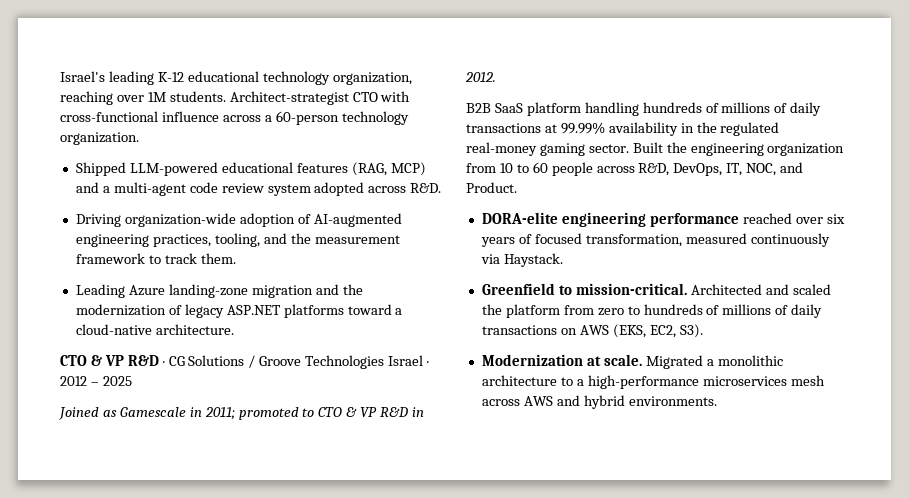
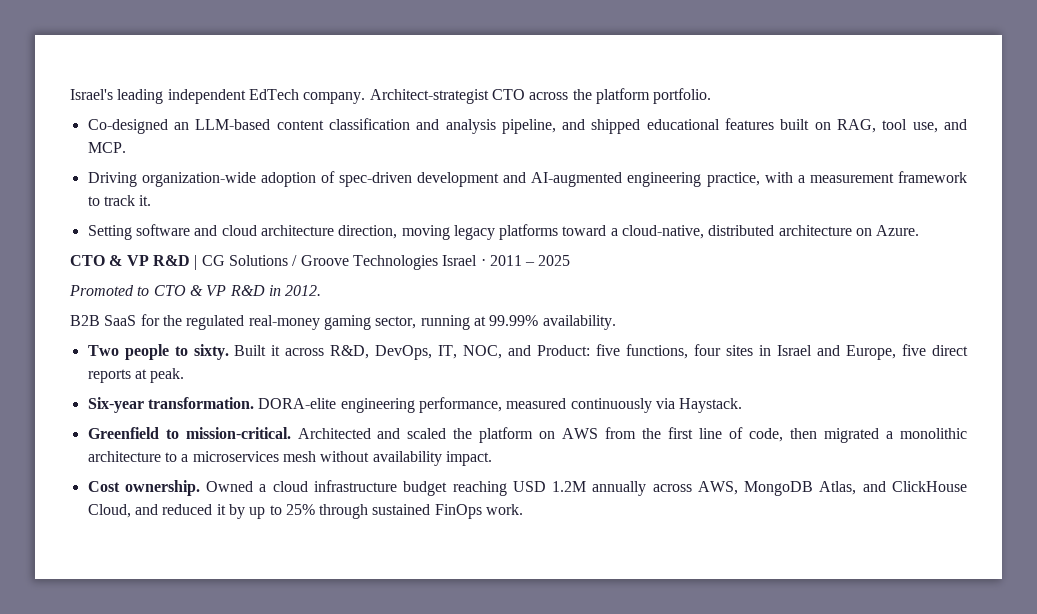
- Israel's leading K-12 educational technology organization, reaching over 1M students. Architect-strategist CTO with cross-functional influence across a 60-person technology organization.
- Shipped LLM-powered educational features (RAG, MCP) and a multi-agent code review system adopted across R&D.
- Driving organization-wide adoption of AI-augmented engineering practices, tooling, and the measurement framework to track them.
- Leading Azure landing-zone migration and the modernization of legacy ASP.NET platforms toward a cloud-native architecture.
- CTO & VP R&D · CG Solutions / Groove Technologies Israel · 2012 – 2025
+ Israel's leading independent EdTech company. Architect-strategist CTO across the platform portfolio.
+ Co-designed an LLM-based content classification and analysis pipeline, and shipped educational features built on RAG, tool use, and MCP.
+ Driving organization-wide adoption of spec-driven development and AI-augmented engineering practice, with a measurement framework to track it.
+ Setting software and cloud architecture direction, moving legacy platforms toward a cloud-native, distributed architecture on Azure.
+ CTO & VP R&D | CG Solutions / Groove Technologies Israel · 2011 – 2025
- Joined as Gamescale in 2011; promoted to CTO & VP R&D in 2012.
+ Promoted to CTO & VP R&D in 2012.
- B2B SaaS platform handling hundreds of millions of daily transactions at 99.99% availability in the regulated real-money gaming sector. Built the engineering organization from 10 to 60 people across R&D, DevOps, IT, NOC, and Product.
- DORA-elite engineering performance reached over six years of focused transformation, measured continuously via Haystack.
+ B2B SaaS for the regulated real-money gaming sector, running at 99.99% availability.
+ Two people to sixty. Built it across R&D, DevOps, IT, NOC, and Product: five functions, four sites in Israel and Europe, five direct reports at peak.
+ Six-year transformation. DORA-elite engineering performance, measured continuously via Haystack.
- Architected and scaled the platform from zero to hundreds of millions of daily transactions on AWS (EKS, EC2, S3).
- Modernization at scale. Migrated a monolithic architecture to a high-performance microservices mesh across AWS and hybrid environments.
+ Architected and scaled the platform on AWS from the first line of code, then migrated a monolithic architecture to a microservices mesh without availability impact.
+ Cost ownership. Owned a cloud infrastructure budget reaching USD 1.2M annually across AWS, MongoDB Atlas, and ClickHouse Cloud, and reduced it by up to 25% through sustained FinOps work.

